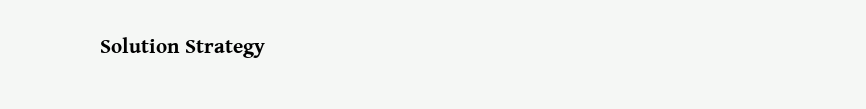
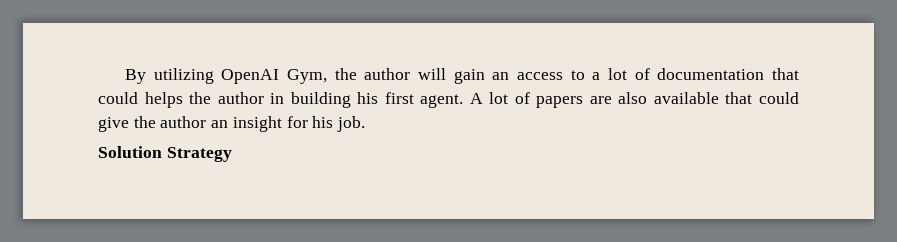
+ By utilizing OpenAI Gym, the author will gain an access to a lot of documentation that could helps the author in building his first agent. A lot of papers are also available that could give the author an insight for his job.

